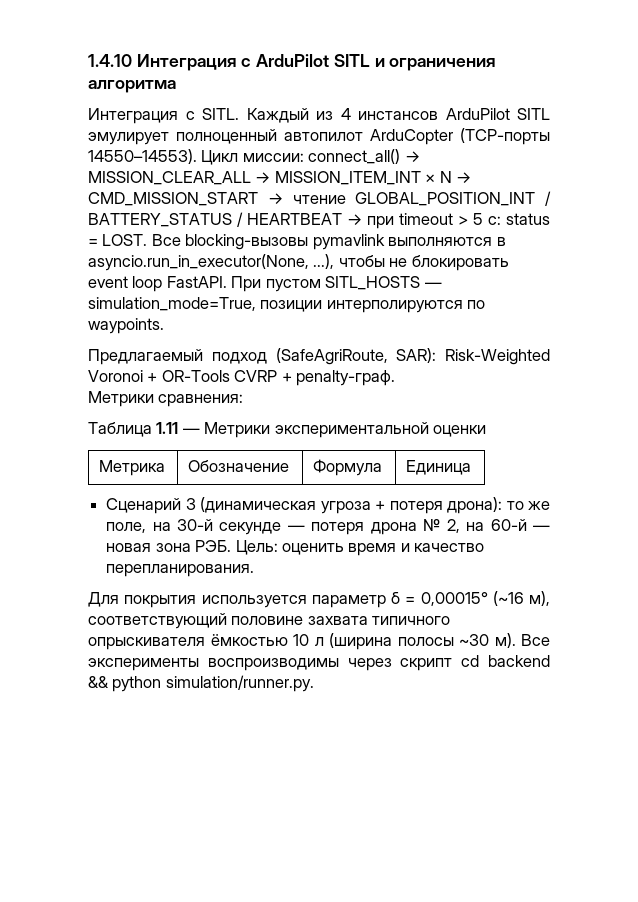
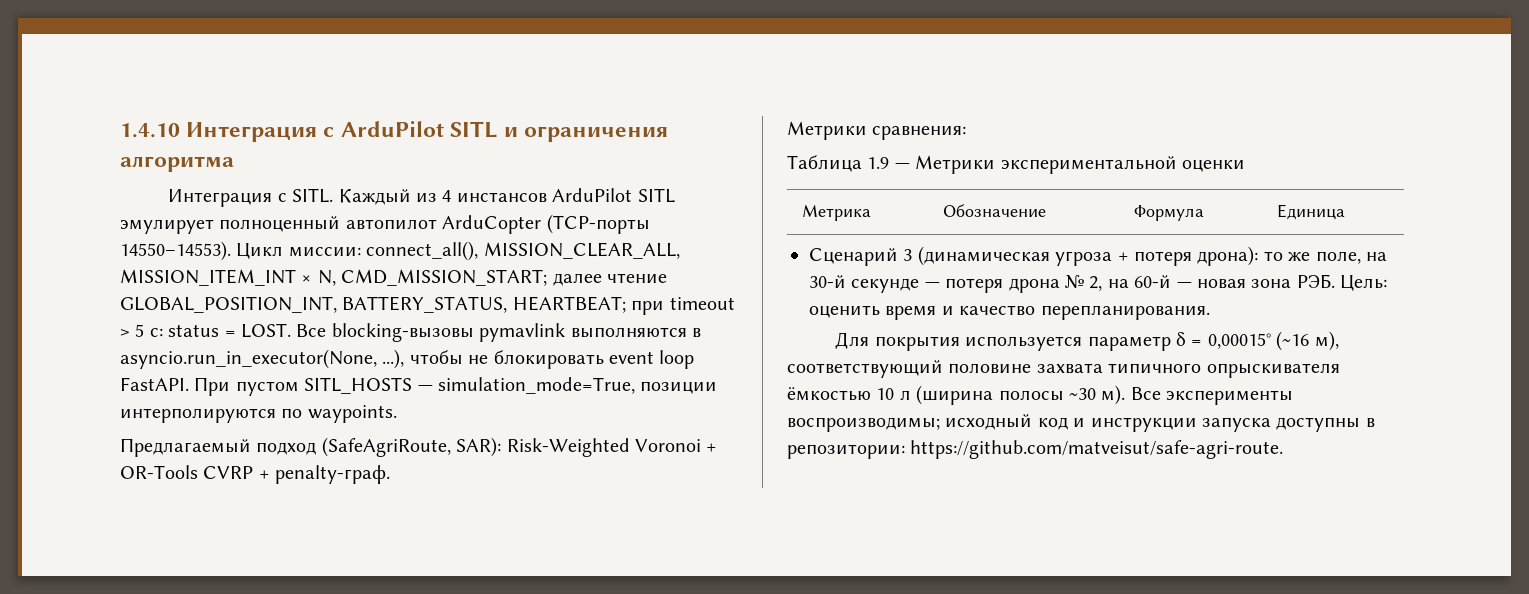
- Цикл миссии: connect_all() → MISSION_CLEAR_ALL → MISSION_ITEM_INT × N → CMD_MISSION_START → чтение GLOBAL_POSITION_INT / BATTERY_STATUS / HEARTBEAT → при timeout > 5 с: status = LOST.
+ Цикл миссии: connect_all(), MISSION_CLEAR_ALL, MISSION_ITEM_INT × N, CMD_MISSION_START; далее чтение GLOBAL_POSITION_INT, BATTERY_STATUS, HEARTBEAT; при timeout > 5 с: status = LOST.
- Таблица 1.11 — Метрики экспериментальной оценки
+ Таблица 1.9 — Метрики экспериментальной оценки
- Все эксперименты воспроизводимы через скрипт cd backend && python simulation/runner.py.
+ Все эксперименты воспроизводимы; исходный код и инструкции запуска доступны в репозитории: https://github.com/matveisut/safe-agri-route.

